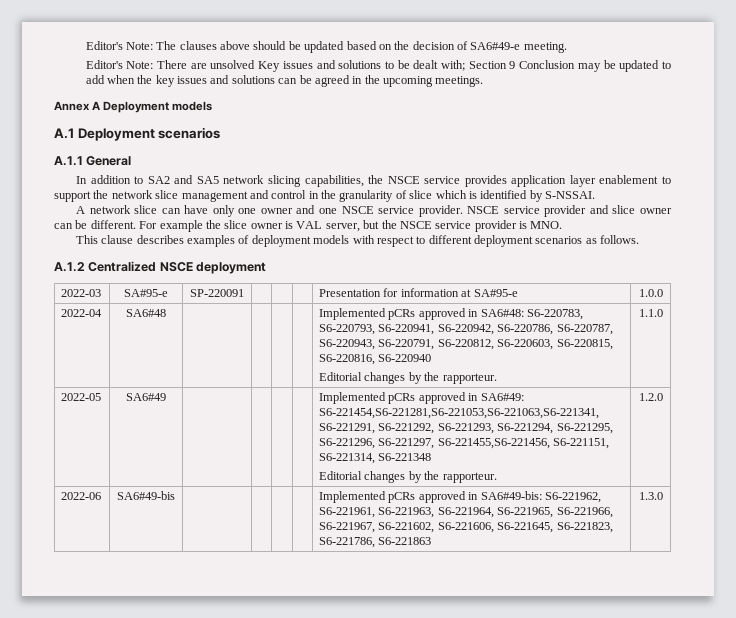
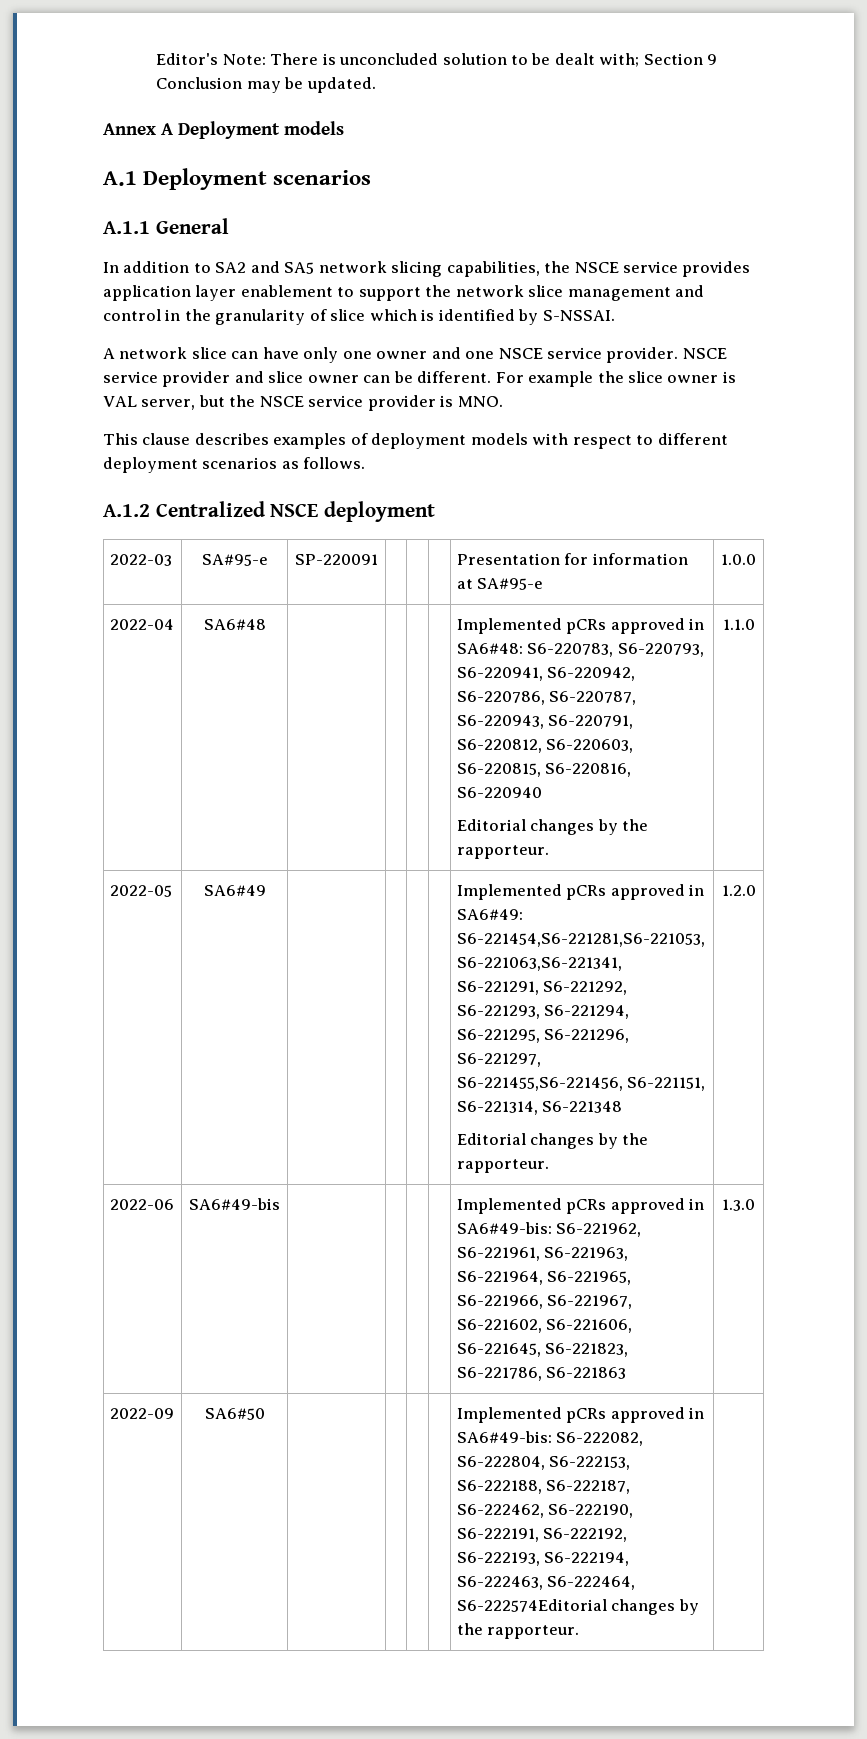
- Editor's Note: The clauses above should be updated based on the decision of SA6#49-e meeting.
- Editor's Note: There are unsolved Key issues and solutions to be dealt with; Section 9 Conclusion may be updated to add when the key issues and solutions can be agreed in the upcoming meetings.
+ Editor's Note: There is unconcluded solution to be dealt with; Section 9 Conclusion may be updated.
+ 2022-09 | SA6#50 | | | | | Implemented pCRs approved in SA6#49-bis: S6-222082, S6-222804, S6-222153, S6-222188, S6-222187, S6-222462, S6-222190, S6-222191, S6-222192, S6-222193, S6-222194, S6-222463, S6-222464, S6-222574Editorial changes by the rapporteur. |

